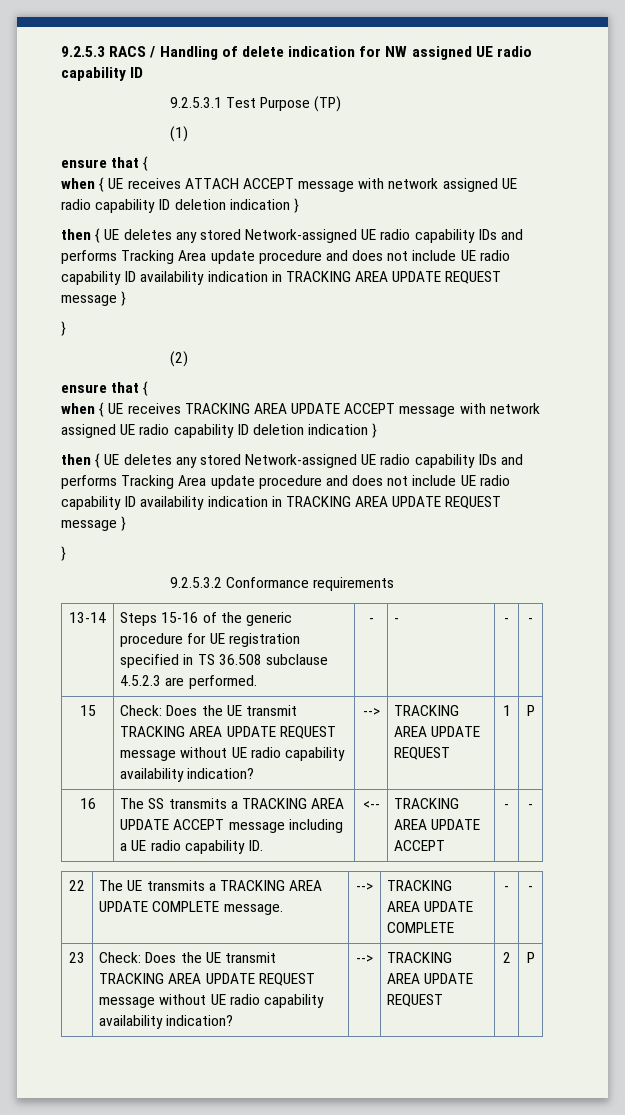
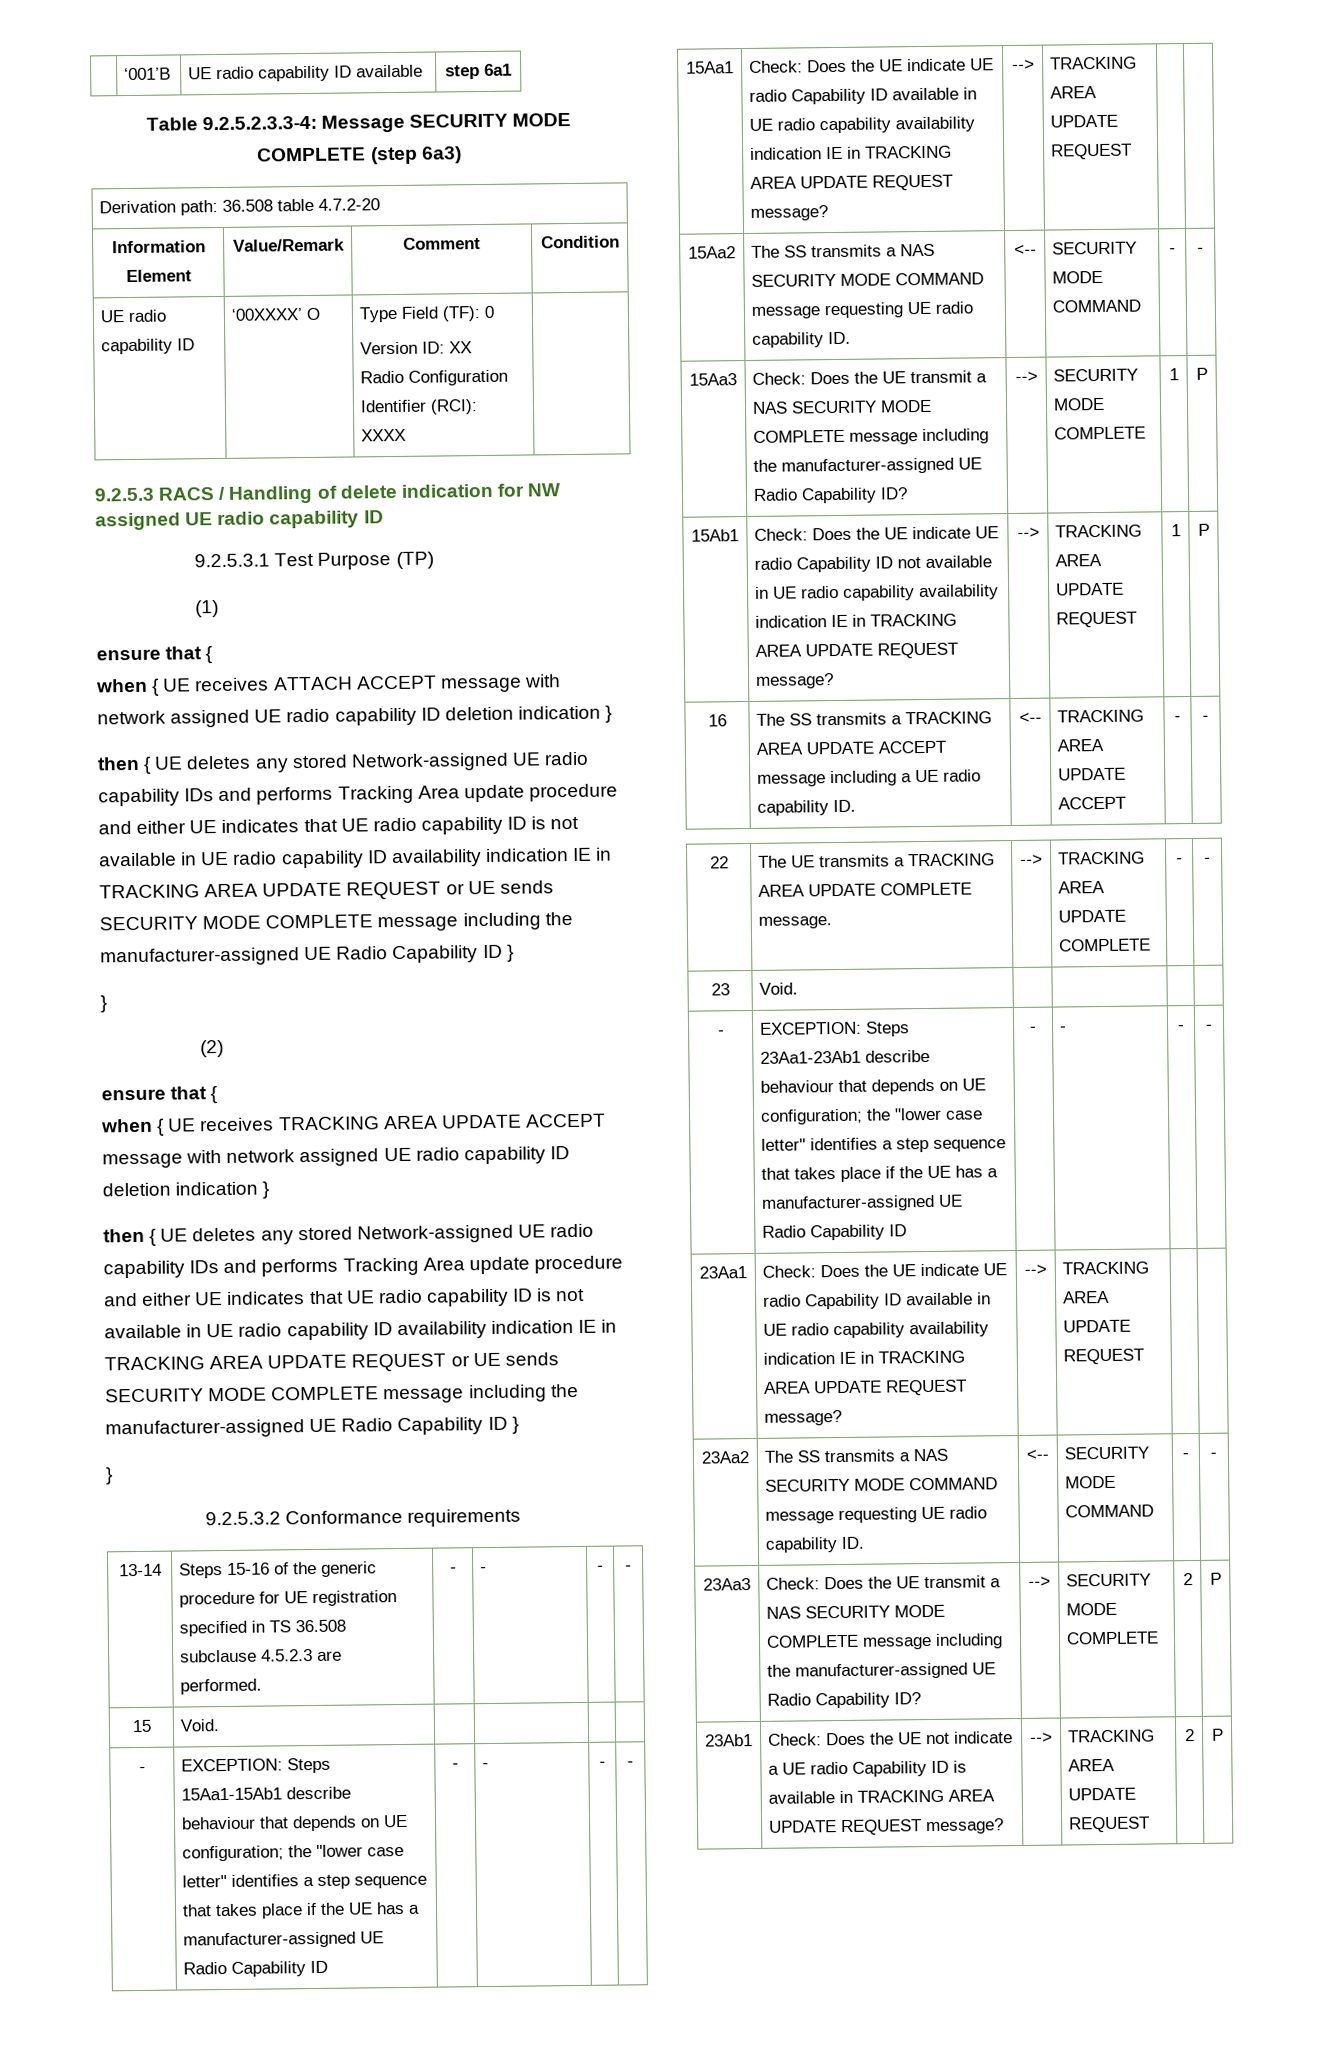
+ | ‘001’B | UE radio capability ID available | step 6a1
+ Table 9.2.5.2.3.3-4: Message SECURITY MODE COMPLETE (step 6a3)
+ Derivation path: 36.508 table 4.7.2-20
+ Information Element | Value/Remark | Comment | Condition
+ UE radio capability ID | ‘00XXXX’ O | Type Field (TF): 0
+ Version ID: XX
+ Radio Configuration Identifier (RCI): XXXX |
  when { UE receives ATTACH ACCEPT message with network assigned UE radio capability ID deletion indication }
- then { UE deletes any stored Network-assigned UE radio capability IDs and performs Tracking Area update procedure and does not include UE radio capability ID availability indication in TRACKING AREA UPDATE REQUEST message }
+ then { UE deletes any stored Network-assigned UE radio capability IDs and performs Tracking Area update procedure and either UE indicates that UE radio capability ID is not available in UE radio capability ID availability indication IE in TRACKING AREA UPDATE REQUEST or UE sends SECURITY MODE COMPLETE message including the manufacturer-assigned UE Radio Capability ID }
  when { UE receives TRACKING AREA UPDATE ACCEPT message with network assigned UE radio capability ID deletion indication }
- then { UE deletes any stored Network-assigned UE radio capability IDs and performs Tracking Area update procedure and does not include UE radio capability ID availability indication in TRACKING AREA UPDATE REQUEST message }
+ then { UE deletes any stored Network-assigned UE radio capability IDs and performs Tracking Area update procedure and either UE indicates that UE radio capability ID is not available in UE radio capability ID availability indication IE in TRACKING AREA UPDATE REQUEST or UE sends SECURITY MODE COMPLETE message including the manufacturer-assigned UE Radio Capability ID }
- 15 | Check: Does the UE transmit TRACKING AREA UPDATE REQUEST message without UE radio capability availability indication? | --> | TRACKING AREA UPDATE REQUEST | 1 | P
+ 15 | Void. | | | |
+ - | EXCEPTION: Steps 15Aa1-15Ab1 describe behaviour that depends on UE configuration; the "lower case letter" identifies a step sequence that takes place if the UE has a manufacturer-assigned UE Radio Capability ID | - | - | - | -
+ 15Aa1 | Check: Does the UE indicate UE radio Capability ID available in UE radio capability availability indication IE in TRACKING AREA UPDATE REQUEST message? | --> | TRACKING AREA UPDATE REQUEST | |
+ 15Aa2 | The SS transmits a NAS SECURITY MODE COMMAND message requesting UE radio capability ID. | <-- | SECURITY MODE COMMAND | - | -
+ 15Aa3 | Check: Does the UE transmit a NAS SECURITY MODE COMPLETE message including the manufacturer-assigned UE Radio Capability ID? | --> | SECURITY MODE COMPLETE | 1 | P
+ 15Ab1 | Check: Does the UE indicate UE radio Capability ID not available in UE radio capability availability indication IE in TRACKING AREA UPDATE REQUEST message? | --> | TRACKING AREA UPDATE REQUEST | 1 | P
- 23 | Check: Does the UE transmit TRACKING AREA UPDATE REQUEST message without UE radio capability availability indication? | --> | TRACKING AREA UPDATE REQUEST | 2 | P
+ 23 | Void. | | | |
+ - | EXCEPTION: Steps 23Aa1-23Ab1 describe behaviour that depends on UE configuration; the "lower case letter" identifies a step sequence that takes place if the UE has a manufacturer-assigned UE Radio Capability ID | - | - | - | -
+ 23Aa1 | Check: Does the UE indicate UE radio Capability ID available in UE radio capability availability indication IE in TRACKING AREA UPDATE REQUEST message? | --> | TRACKING AREA UPDATE REQUEST | |
+ 23Aa2 | The SS transmits a NAS SECURITY MODE COMMAND message requesting UE radio capability ID. | <-- | SECURITY MODE COMMAND | - | -
+ 23Aa3 | Check: Does the UE transmit a NAS SECURITY MODE COMPLETE message including the manufacturer-assigned UE Radio Capability ID? | --> | SECURITY MODE COMPLETE | 2 | P
+ 23Ab1 | Check: Does the UE not indicate a UE radio Capability ID is available in TRACKING AREA UPDATE REQUEST message? | --> | TRACKING AREA UPDATE REQUEST | 2 | P

